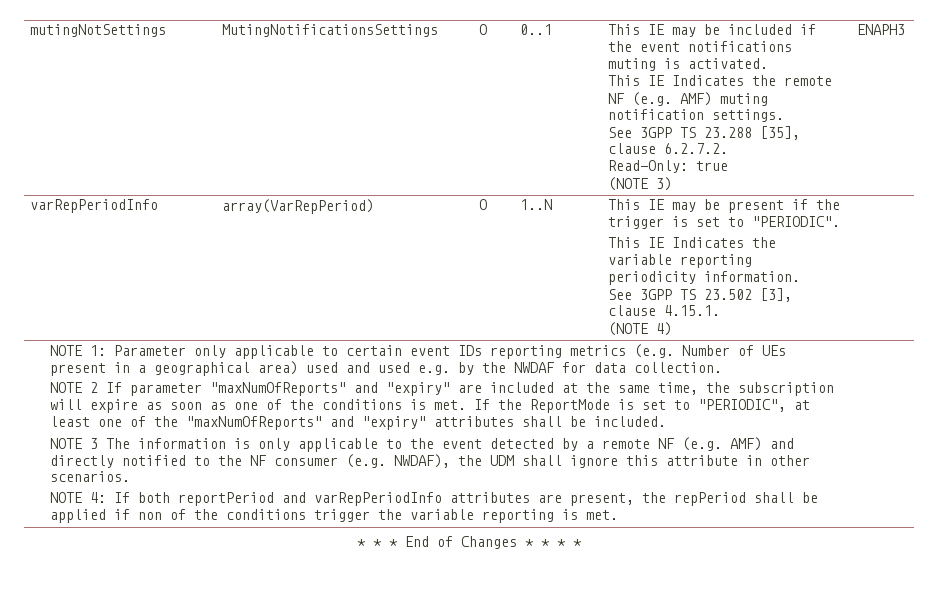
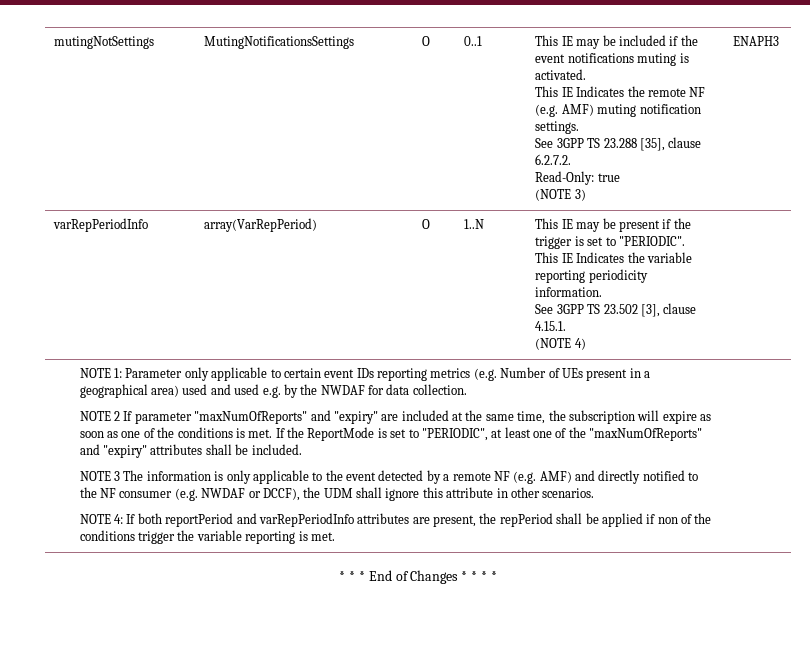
- NOTE 3 The information is only applicable to the event detected by a remote NF (e.g. AMF) and directly notified to the NF consumer (e.g. NWDAF), the UDM shall ignore this attribute in other scenarios.
+ NOTE 3 The information is only applicable to the event detected by a remote NF (e.g. AMF) and directly notified to the NF consumer (e.g. NWDAF or DCCF), the UDM shall ignore this attribute in other scenarios.

